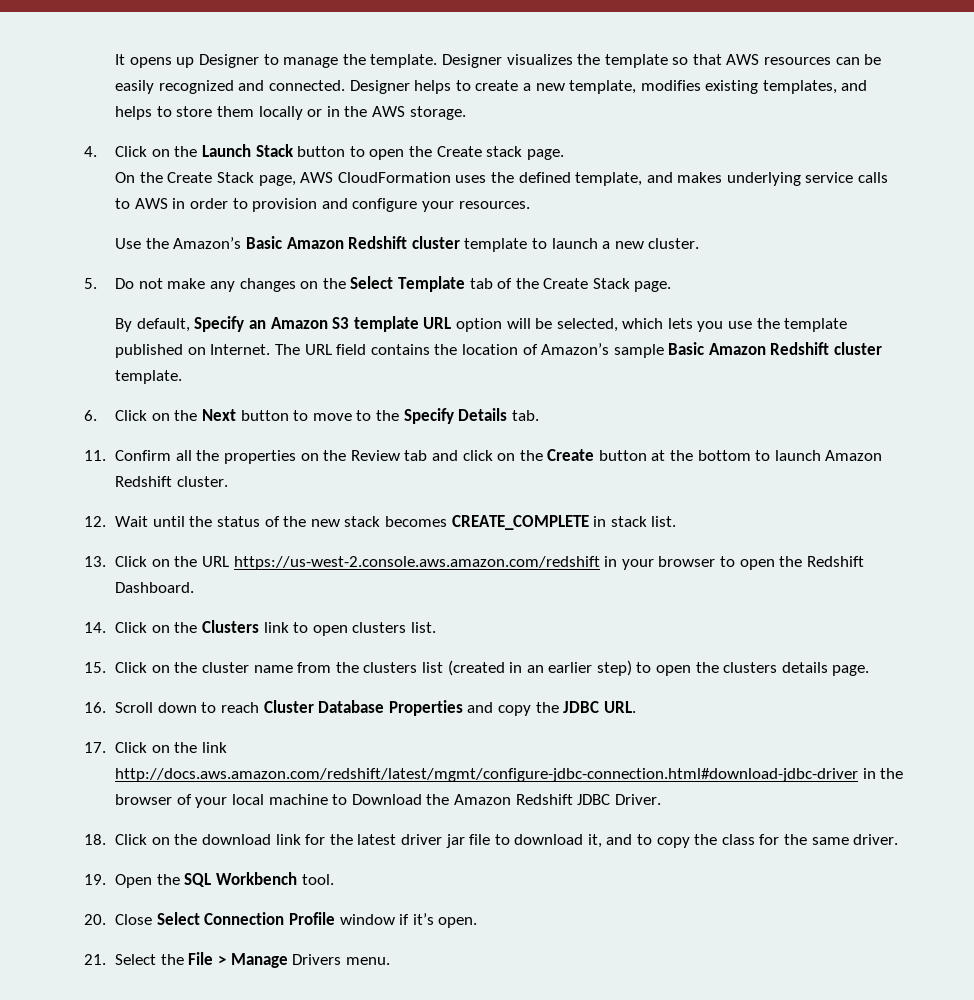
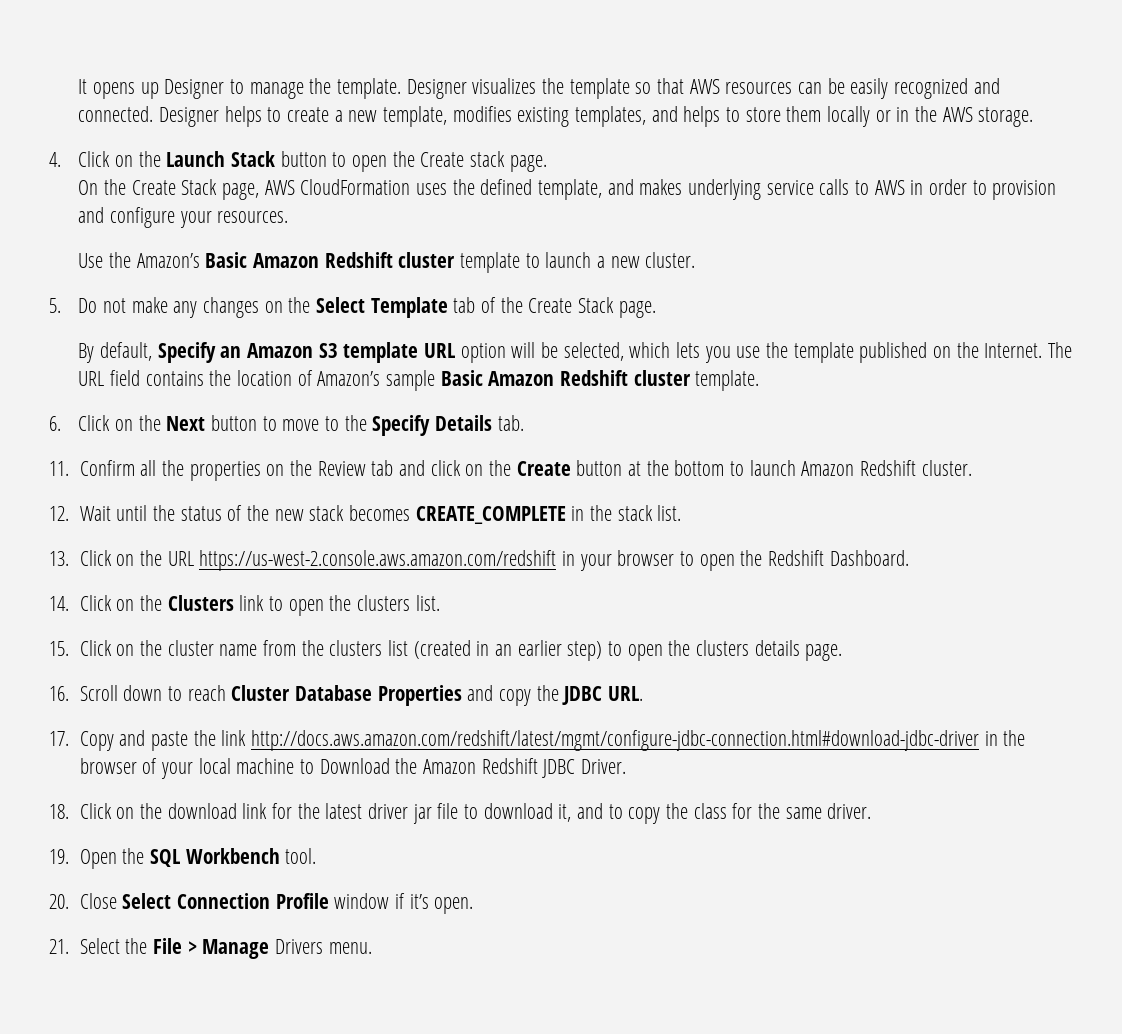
- By default, Specify an Amazon S3 template URL option will be selected, which lets you use the template published on Internet.
+ By default, Specify an Amazon S3 template URL option will be selected, which lets you use the template published on the Internet.
- 12. Wait until the status of the new stack becomes CREATE_COMPLETE in stack list.
+ 12. Wait until the status of the new stack becomes CREATE_COMPLETE in the stack list.
- 14. Click on the Clusters link to open clusters list.
+ 14. Click on the Clusters link to open the clusters list.
- 17. Click on the link http://docs.aws.amazon.com/redshift/latest/mgmt/configure-jdbc-connection.html#download-jdbc-driver in the browser of your local machine to Download the Amazon Redshift JDBC Driver.
+ 17. Copy and paste the link http://docs.aws.amazon.com/redshift/latest/mgmt/configure-jdbc-connection.html#download-jdbc-driver in the browser of your local machine to Download the Amazon Redshift JDBC Driver.

